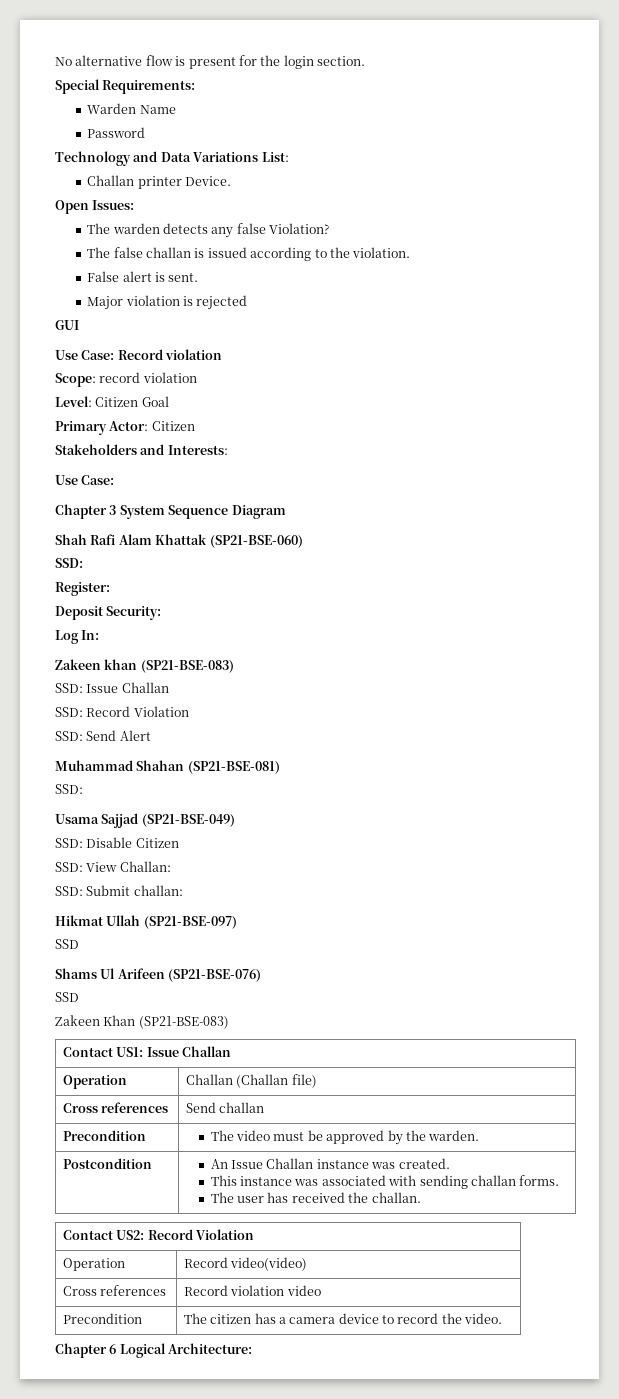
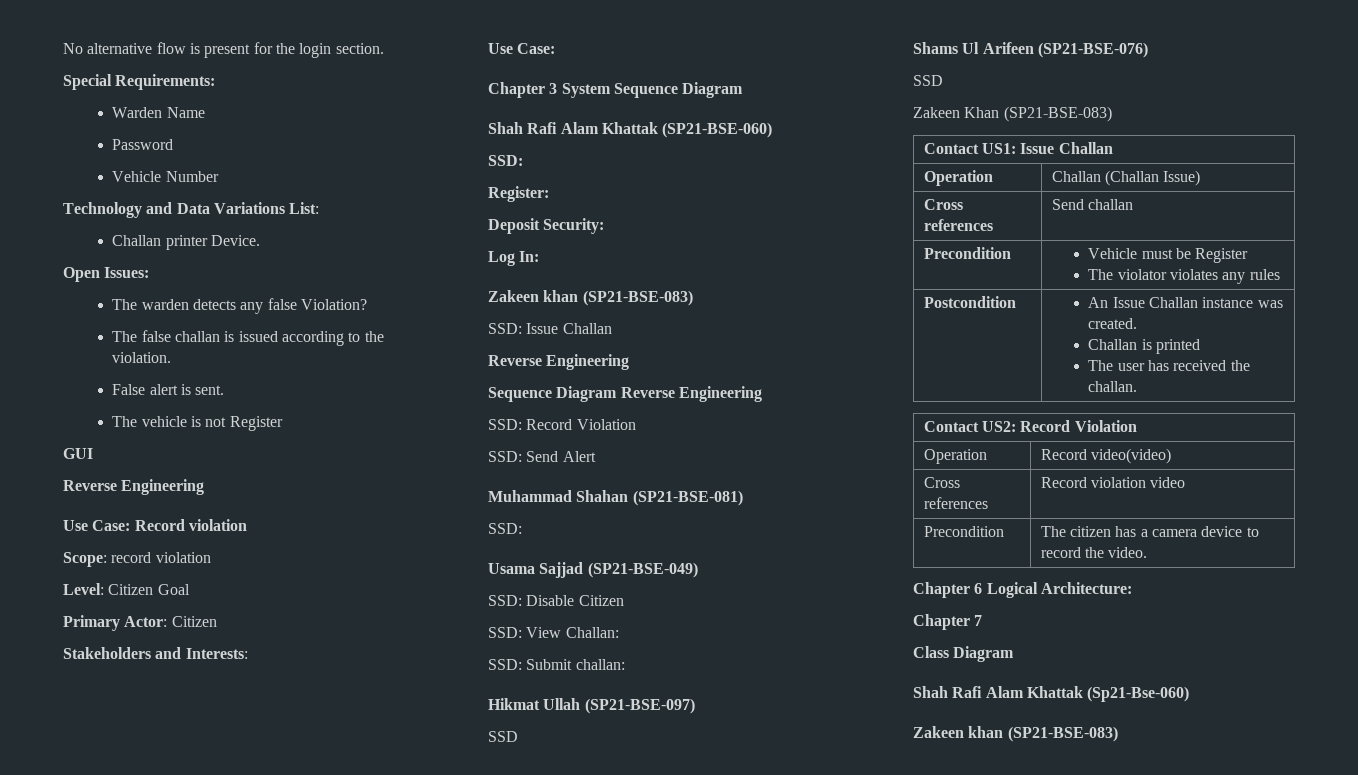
+ Vehicle Number
- Major violation is rejected
+ The vehicle is not Register
  GUI
+ Reverse Engineering
  SSD: Issue Challan
+ Reverse Engineering
+ Sequence Diagram Reverse Engineering
- Operation | Challan (Challan file)
+ Operation | Challan (Challan Issue)
- Precondition | The video must be approved by the warden.
+ Precondition | Vehicle must be Register
+ The violator violates any rules
  Postcondition | An Issue Challan instance was created.
- This instance was associated with sending challan forms.
+ Challan is printed
+ Chapter 7
+ Class Diagram
+ Shah Rafi Alam Khattak (Sp21-Bse-060)
+ Zakeen khan (SP21-BSE-083)

